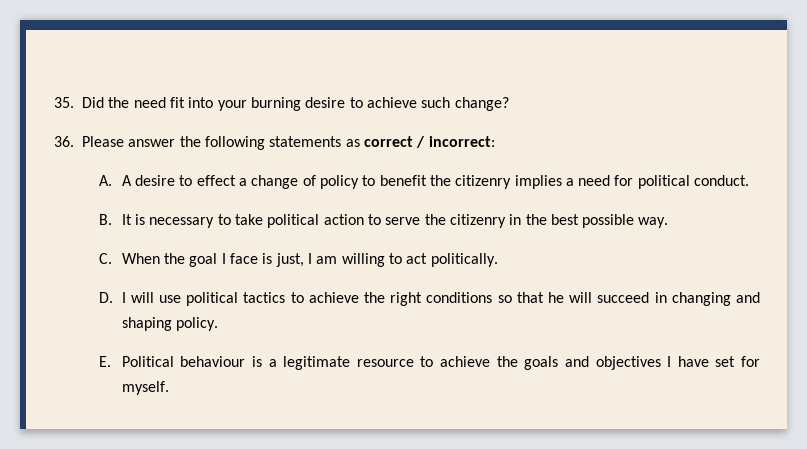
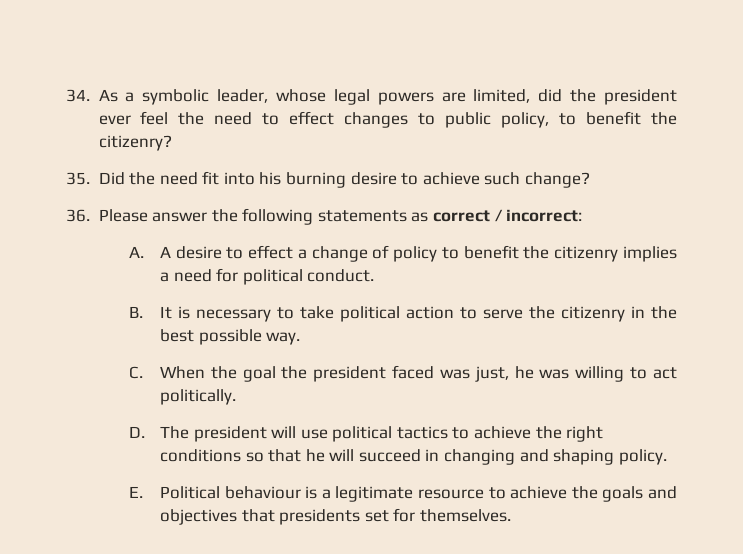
+ 34. As a symbolic leader, whose legal powers are limited, did the president ever feel the need to effect changes to public policy, to benefit the citizenry?
- 35. Did the need fit into your burning desire to achieve such change?
+ 35. Did the need fit into his burning desire to achieve such change?
- C. When the goal I face is just, I am willing to act politically.
+ C. When the goal the president faced was just, he was willing to act politically.
- D. I will use political tactics to achieve the right conditions so that he will succeed in changing and shaping policy.
+ D. The president will use political tactics to achieve the right conditions so that he will succeed in changing and shaping policy.
- E. Political behaviour is a legitimate resource to achieve the goals and objectives I have set for myself.
+ E. Political behaviour is a legitimate resource to achieve the goals and objectives that presidents set for themselves.

